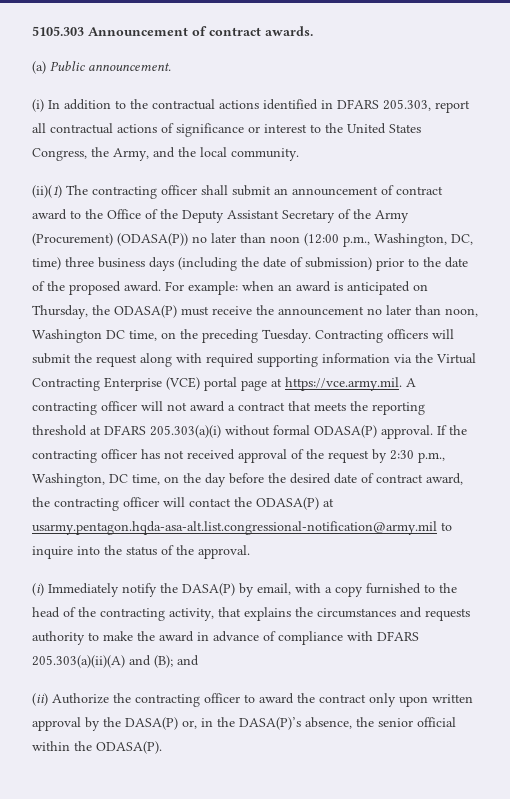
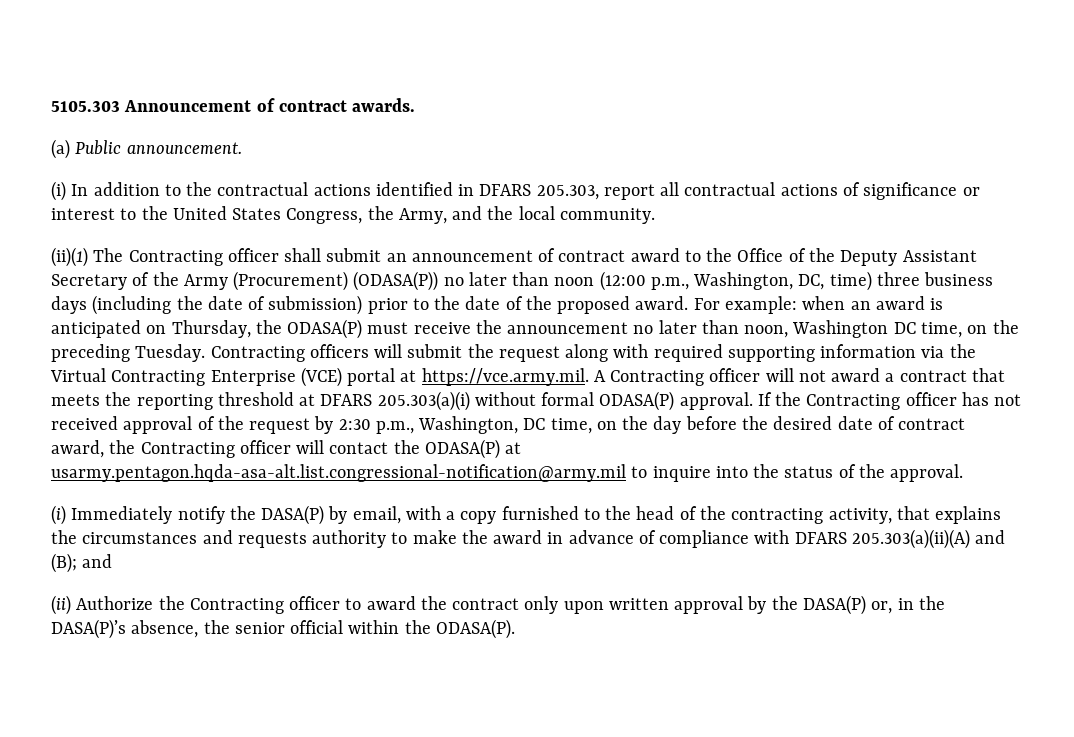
- (ii)(1) The contracting officer shall submit an announcement of contract award to the Office of the Deputy Assistant Secretary of the Army (Procurement) (ODASA(P)) no later than noon (12:00 p.m., Washington, DC, time) three business days (including the date of submission) prior to the date of the proposed award.
+ (ii)(1) The Contracting officer shall submit an announcement of contract award to the Office of the Deputy Assistant Secretary of the Army (Procurement) (ODASA(P)) no later than noon (12:00 p.m., Washington, DC, time) three business days (including the date of submission) prior to the date of the proposed award.
- Contracting officers will submit the request along with required supporting information via the Virtual Contracting Enterprise (VCE) portal page at https://vce.army.mil. A contracting officer will not award a contract that meets the reporting threshold at DFARS 205.303(a)(i) without formal ODASA(P) approval.
+ Contracting officers will submit the request along with required supporting information via the Virtual Contracting Enterprise (VCE) portal at https://vce.army.mil. A Contracting officer will not award a contract that meets the reporting threshold at DFARS 205.303(a)(i) without formal ODASA(P) approval.
- If the contracting officer has not received approval of the request by 2:30 p.m., Washington, DC time, on the day before the desired date of contract award, the contracting officer will contact the ODASA(P) at usarmy.pentagon.hqda-asa-alt.list.congressional-notification@army.mil to inquire into the status of the approval.
+ If the Contracting officer has not received approval of the request by 2:30 p.m., Washington, DC time, on the day before the desired date of contract award, the Contracting officer will contact the ODASA(P) at usarmy.pentagon.hqda-asa-alt.list.congressional-notification@army.mil to inquire into the status of the approval.
- (ii) Authorize the contracting officer to award the contract only upon written approval by the DASA(P) or, in the DASA(P)’s absence, the senior official within the ODASA(P).
+ (ii) Authorize the Contracting officer to award the contract only upon written approval by the DASA(P) or, in the DASA(P)’s absence, the senior official within the ODASA(P).

